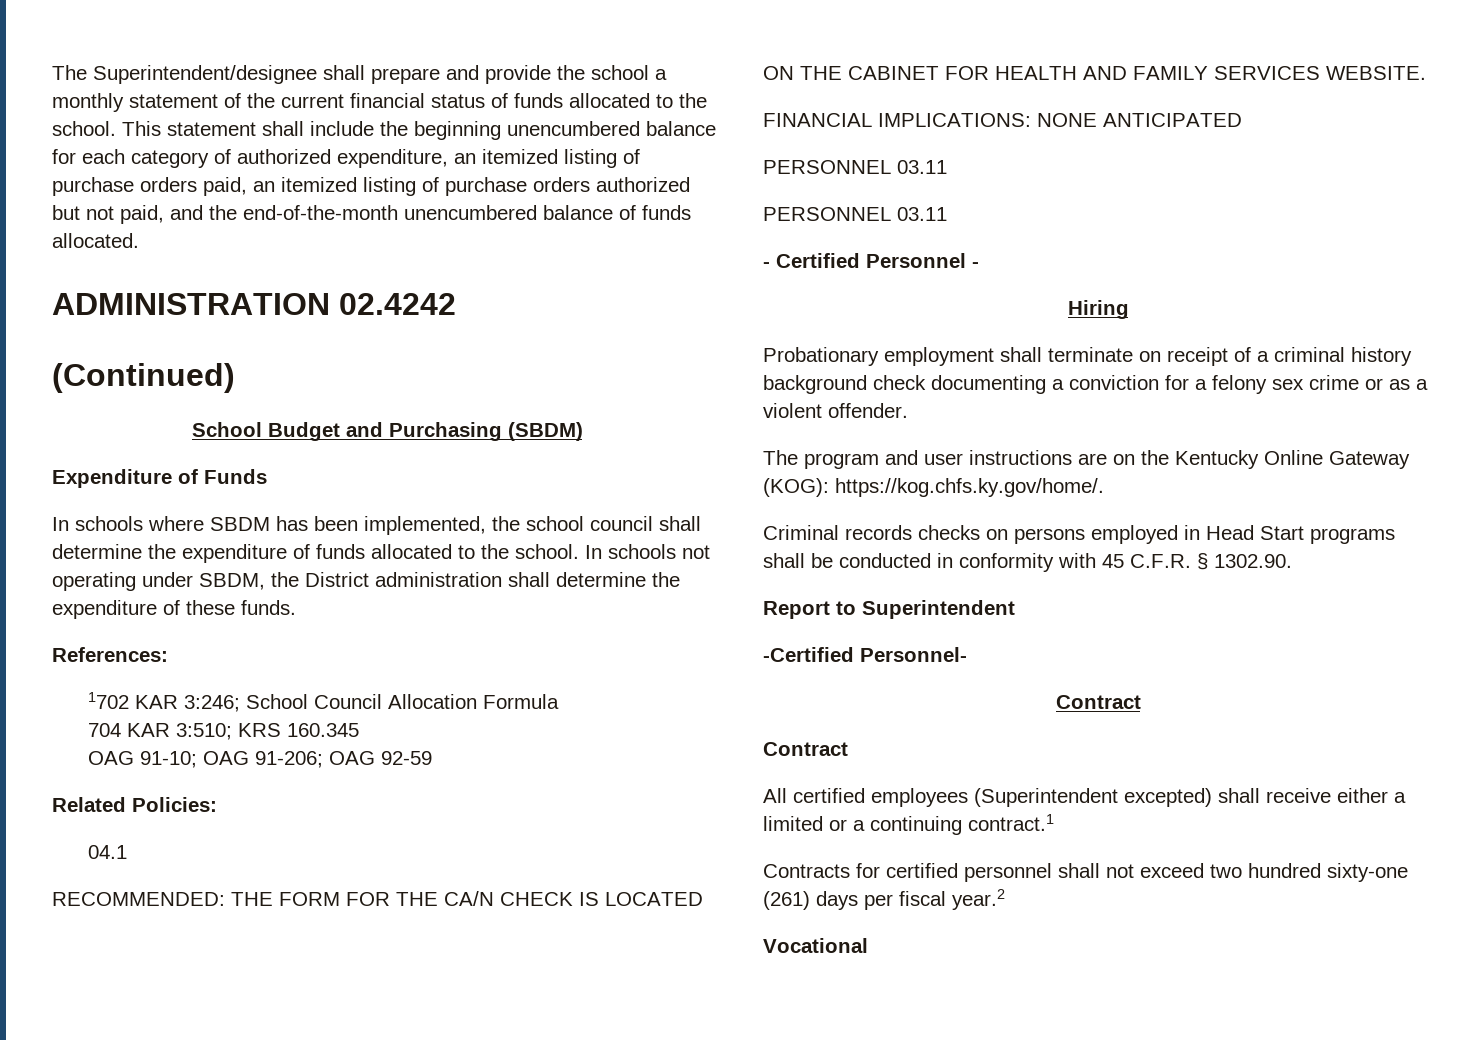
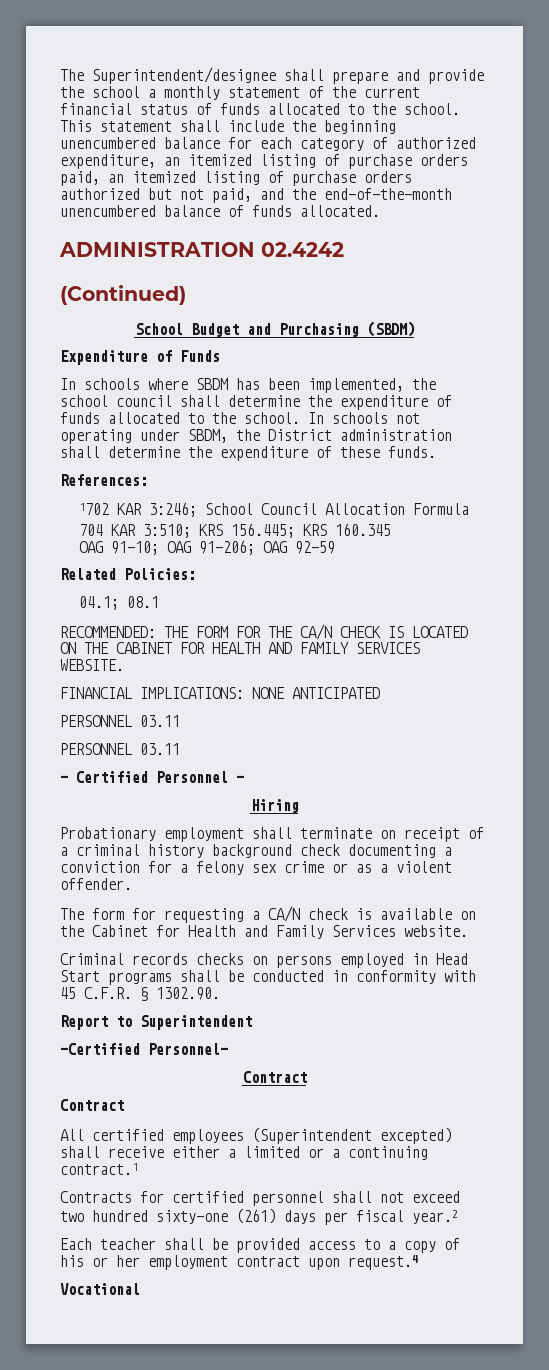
- 704 KAR 3:510; KRS 160.345
+ 704 KAR 3:510; KRS 156.445; KRS 160.345
- 04.1
+ 04.1; 08.1
- The program and user instructions are on the Kentucky Online Gateway (KOG): https://kog.chfs.ky.gov/home/.
+ The form for requesting a CA/N check is available on the Cabinet for Health and Family Services website.
+ Each teacher shall be provided access to a copy of his or her employment contract upon request.4

